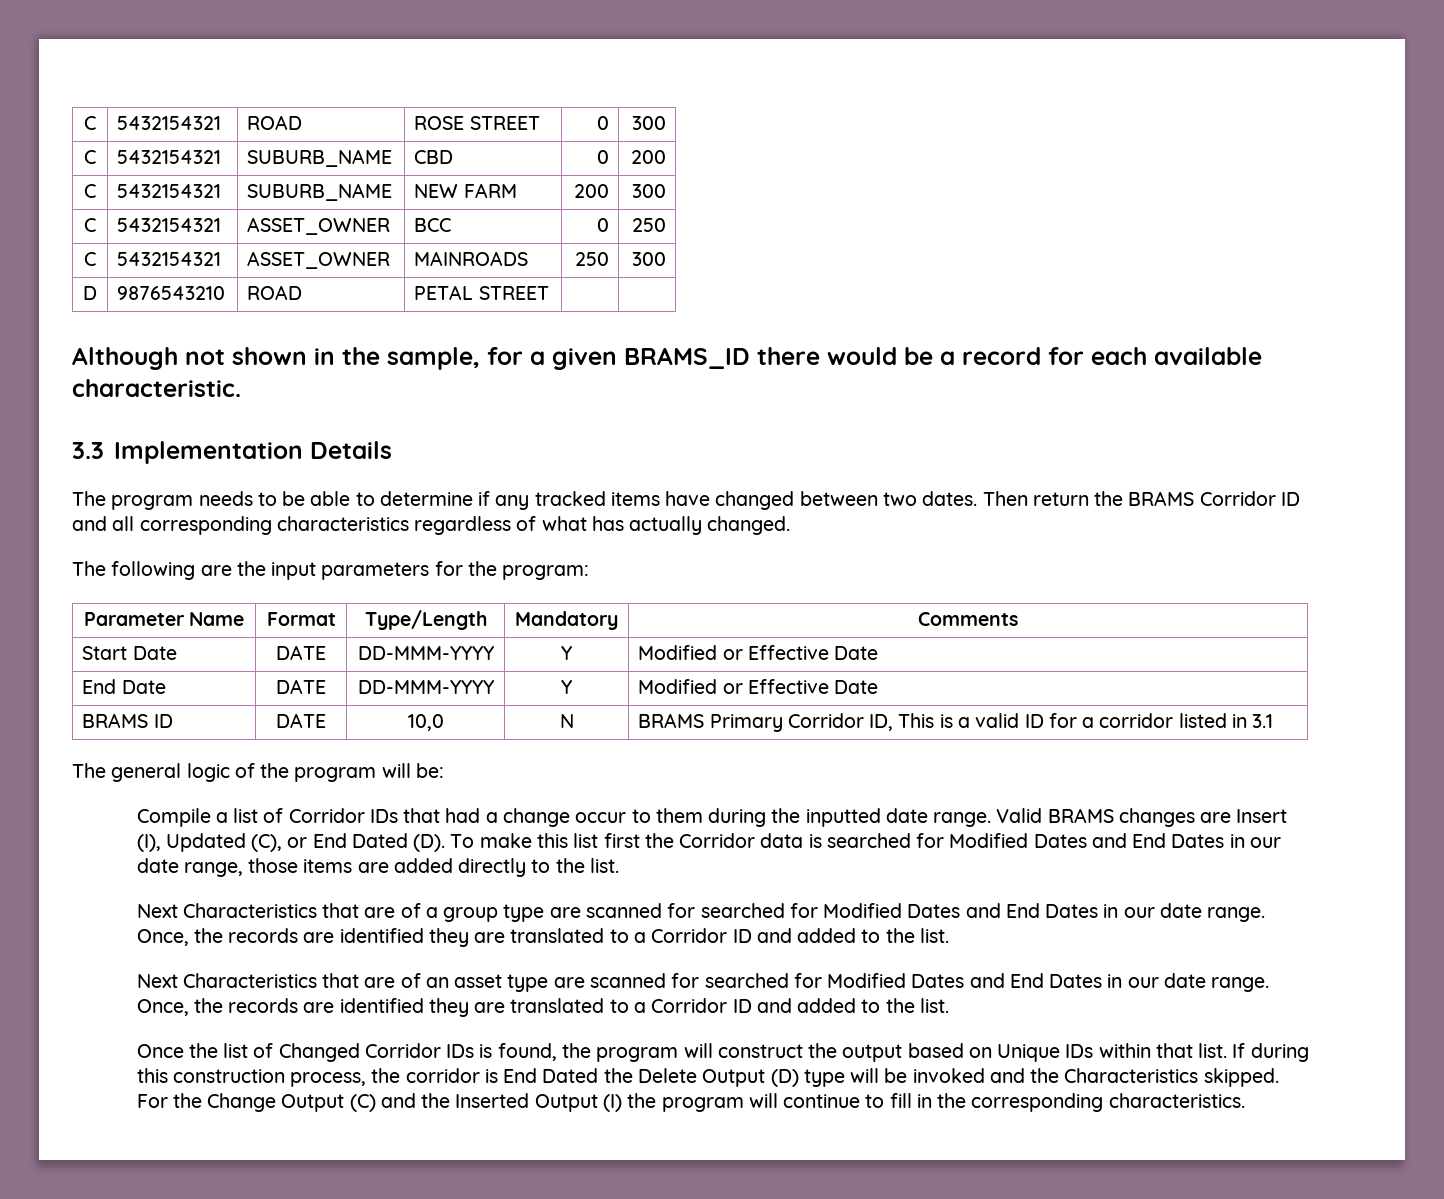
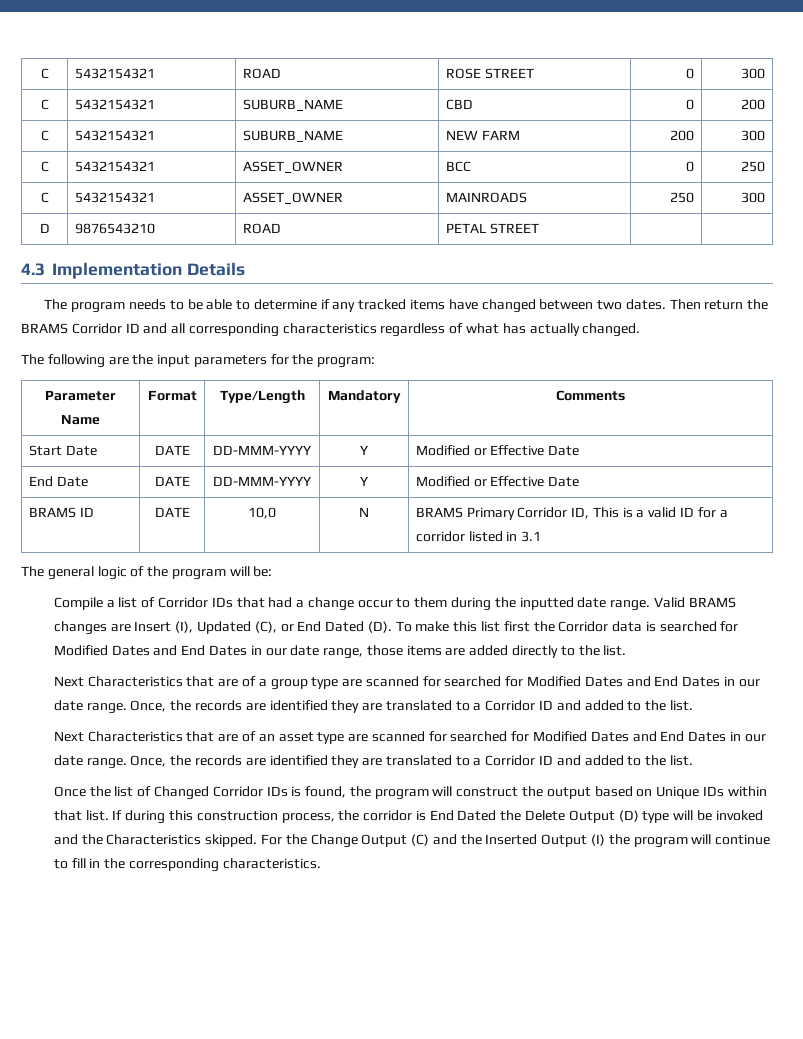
- Although not shown in the sample, for a given BRAMS_ID there would be a record for each available characteristic.
- 3.3 Implementation Details
+ 4.3 Implementation Details

